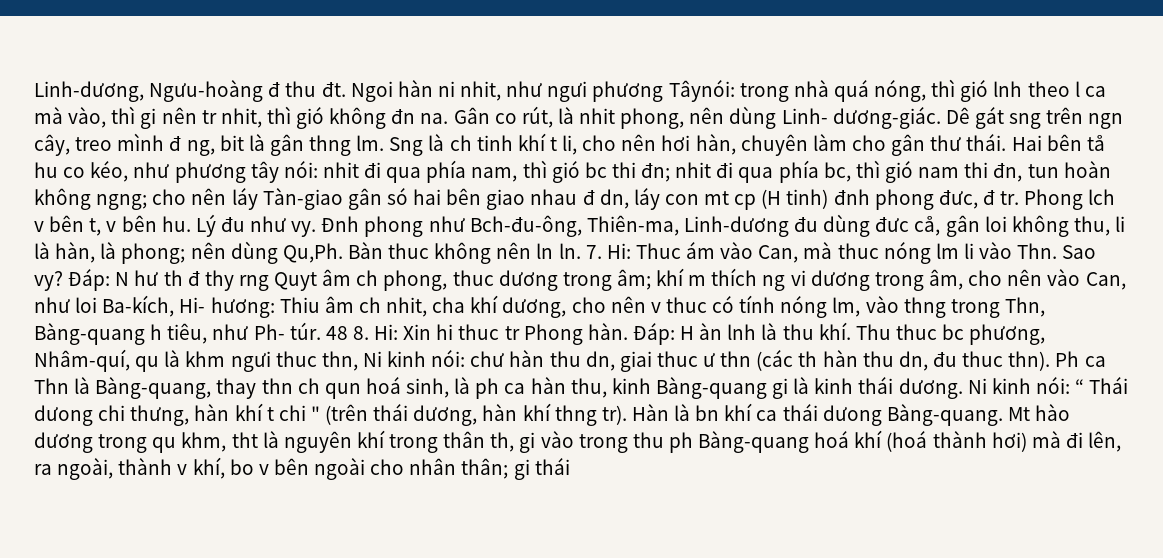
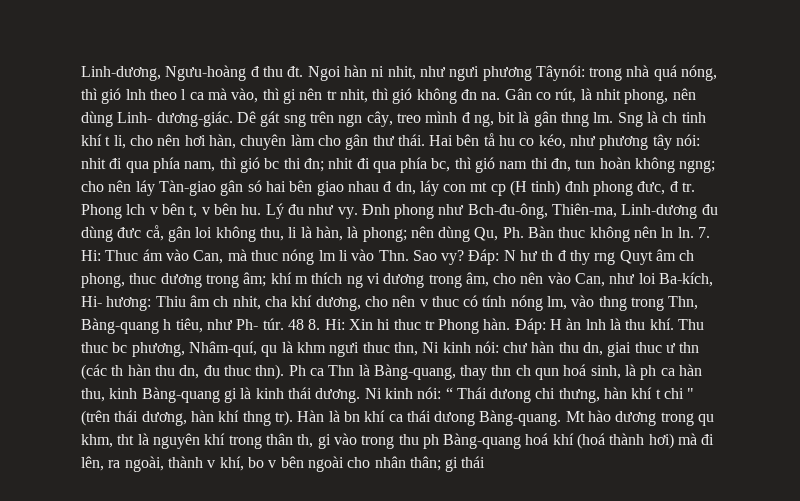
- Đnh phong như Bch-đu-ông, Thiên-ma, Linh-dương đu dùng đưc cå, gân loi không thu, li là hàn, là phong; nên dùng Qu,Ph. Bàn thuc không nên ln ln.
+ Đnh phong như Bch-đu-ông, Thiên-ma, Linh-dương đu dùng đưc cå, gân loi không thu, li là hàn, là phong; nên dùng Qu, Ph. Bàn thuc không nên ln ln.

